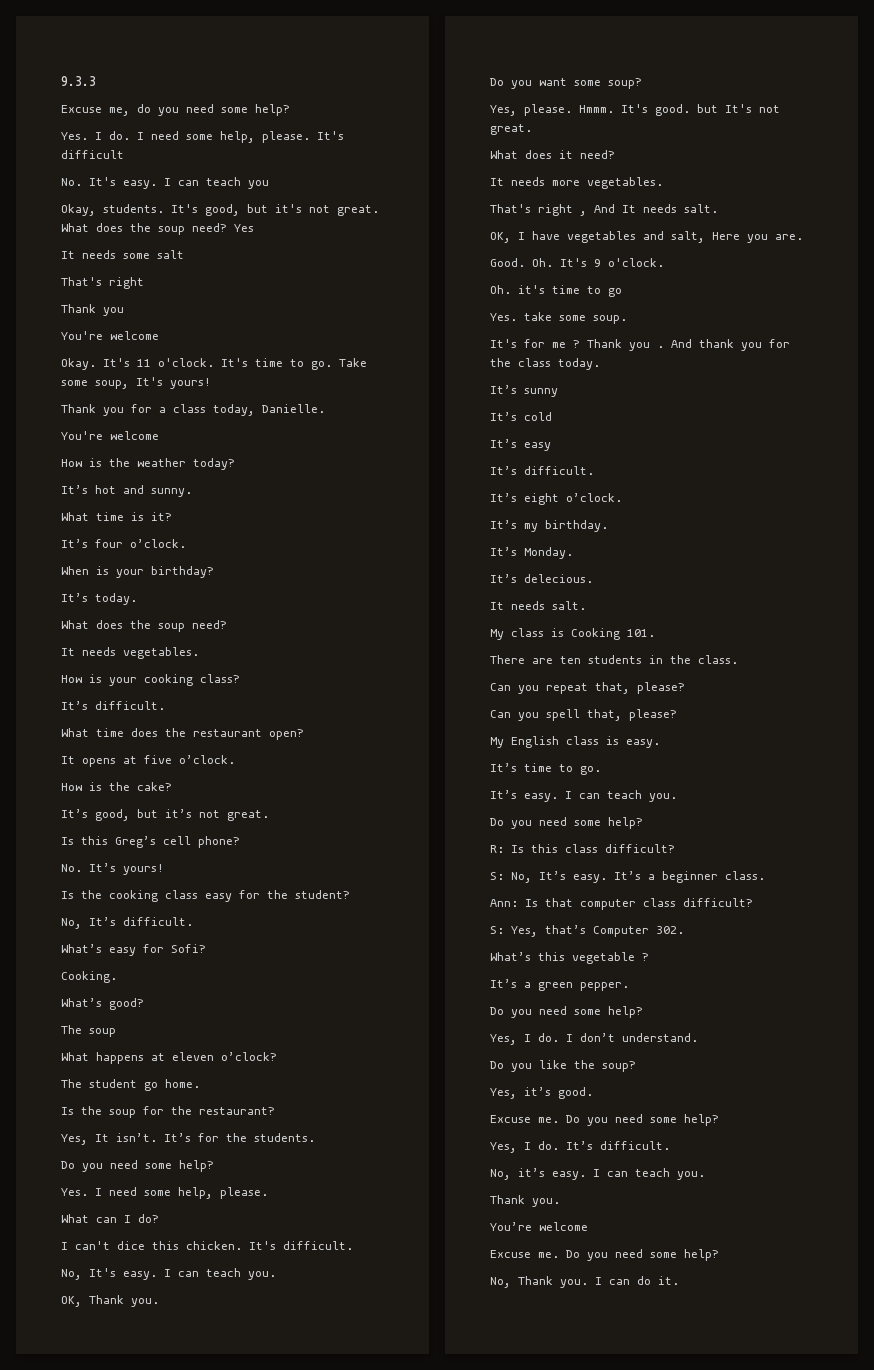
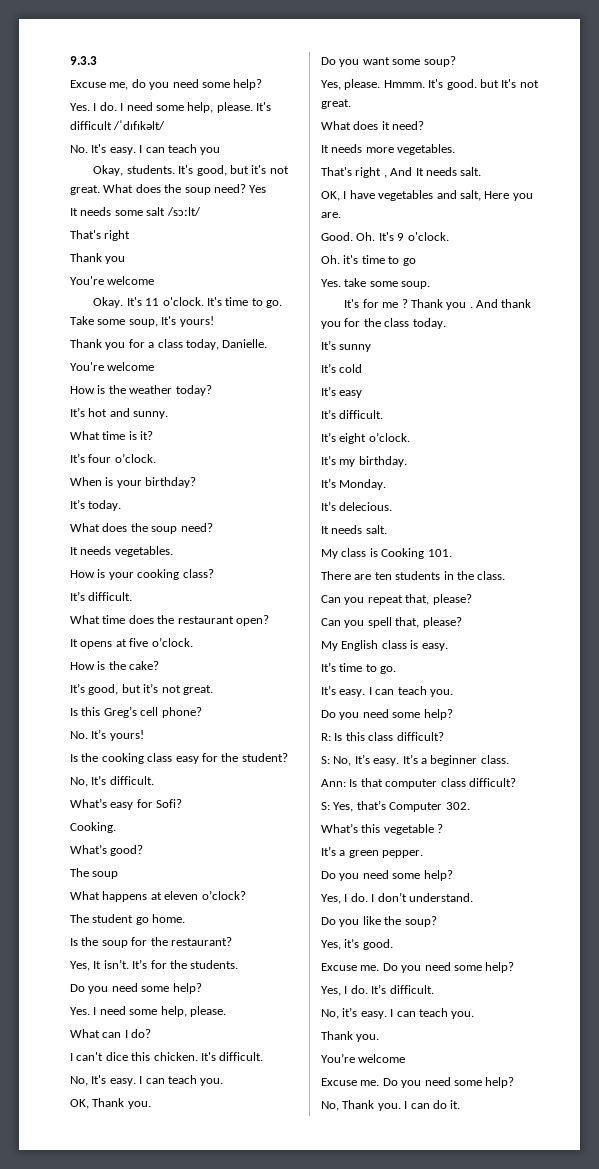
- It's difficult
+ It's difficult /ˈdɪfɪkəlt/
- It needs some salt
+ It needs some salt /sɔːlt/

